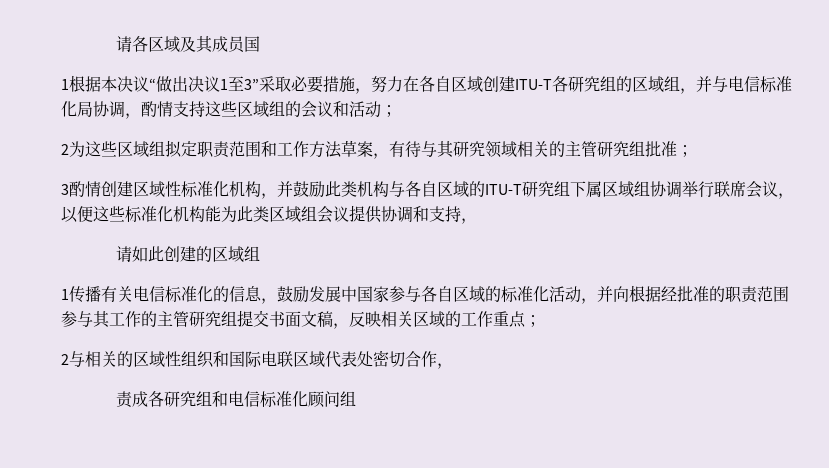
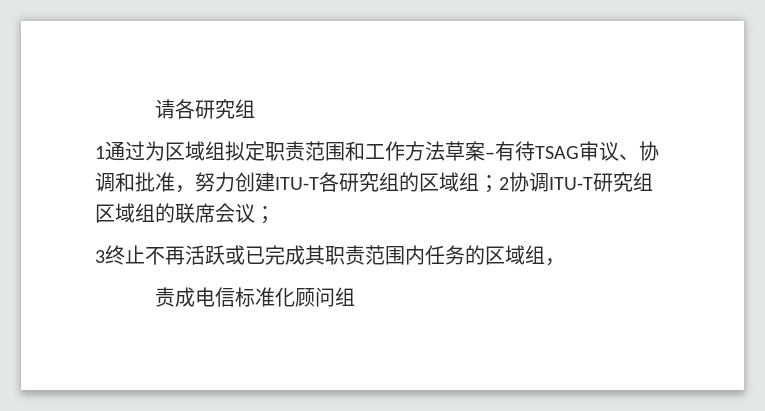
- 请各区域及其成员国
- 1根据本决议“做出决议1至3”采取必要措施，努力在各自区域创建ITU-T各研究组的区域组，并与电信标准化局协调，酌情支持这些区域组的会议和活动；
- 2为这些区域组拟定职责范围和工作方法草案，有待与其研究领域相关的主管研究组批准；
- 3酌情创建区域性标准化机构，并鼓励此类机构与各自区域的ITU-T研究组下属区域组协调举行联席会议，以便这些标准化机构能为此类区域组会议提供协调和支持，
- 请如此创建的区域组
- 1传播有关电信标准化的信息，鼓励发展中国家参与各自区域的标准化活动，并向根据经批准的职责范围参与其工作的主管研究组提交书面文稿，反映相关区域的工作重点；
- 2与相关的区域性组织和国际电联区域代表处密切合作，
+ 请各研究组
+ 1通过为区域组拟定职责范围和工作方法草案–有待TSAG审议、协调和批准，努力创建ITU-T各研究组的区域组；2协调ITU-T研究组区域组的联席会议；
+ 3终止不再活跃或已完成其职责范围内任务的区域组，
- 责成各研究组和电信标准化顾问组
+ 责成电信标准化顾问组

